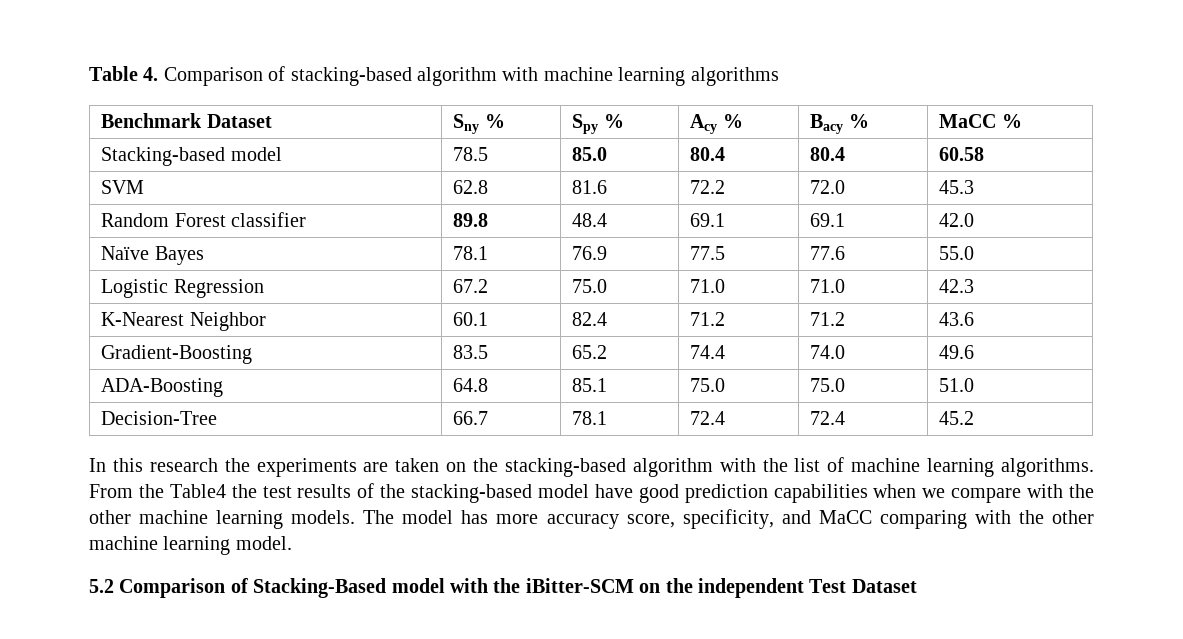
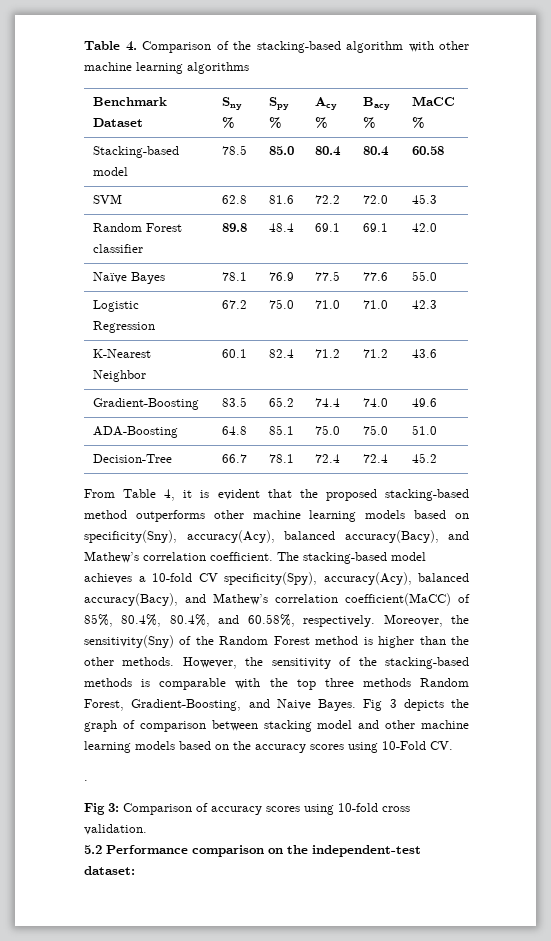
- Table 4. Comparison of stacking-based algorithm with machine learning algorithms
+ Table 4. Comparison of the stacking-based algorithm with other machine learning algorithms
- In this research the experiments are taken on the stacking-based algorithm with the list of machine learning algorithms. From the Table4 the test results of the stacking-based model have good prediction capabilities when we compare with the other machine learning models. The model has more accuracy score, specificity, and MaCC comparing with the other machine learning model.
- 5.2 Comparison of Stacking-Based model with the iBitter-SCM on the independent Test Dataset
+ From Table 4, it is evident that the proposed stacking-based method outperforms other machine learning models based on specificity(Sny), accuracy(Acy), balanced accuracy(Bacy), and Mathew’s correlation coefficient. The stacking-based model achieves a 10-fold CV specificity(Spy), accuracy(Acy), balanced accuracy(Bacy), and Mathew’s correlation coefficient(MaCC) of 85%, 80.4%, 80.4%, and 60.58%, respectively. Moreover, the sensitivity(Sny) of the Random Forest method is higher than the other methods. However, the sensitivity of the stacking-based methods is comparable with the top three methods Random Forest, Gradient-Boosting, and Naive Bayes. Fig 3 depicts the graph of comparison between stacking model and other machine learning models based on the accuracy scores using 10-Fold CV.
+ .
+ Fig 3: Comparison of accuracy scores using 10-fold cross validation.
+ 5.2 Performance comparison on the independent-test dataset:

